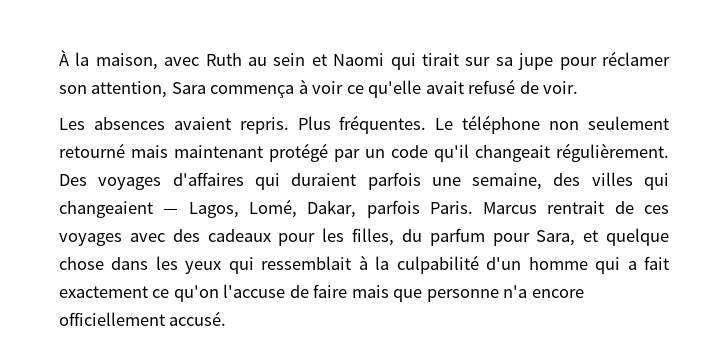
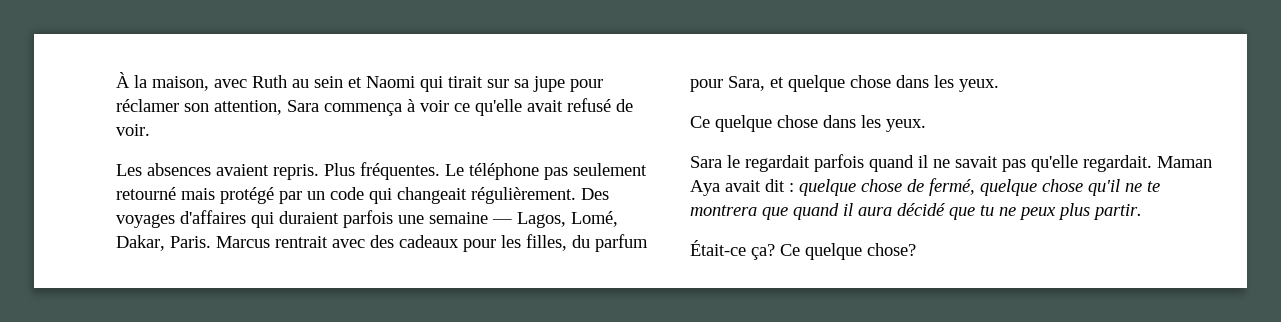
- Le téléphone non seulement retourné mais maintenant protégé par un code qu'il changeait régulièrement.
+ Le téléphone pas seulement retourné mais protégé par un code qui changeait régulièrement.
- Des voyages d'affaires qui duraient parfois une semaine, des villes qui changeaient — Lagos, Lomé, Dakar, parfois Paris.
+ Des voyages d'affaires qui duraient parfois une semaine — Lagos, Lomé, Dakar, Paris.
- Marcus rentrait de ces voyages avec des cadeaux pour les filles, du parfum pour Sara, et quelque chose dans les yeux qui ressemblait à la culpabilité d'un homme qui a fait exactement ce qu'on l'accuse de faire mais que personne n'a encore officiellement accusé.
+ Marcus rentrait avec des cadeaux pour les filles, du parfum pour Sara, et quelque chose dans les yeux.
+ Ce quelque chose dans les yeux.
+ Sara le regardait parfois quand il ne savait pas qu'elle regardait. Maman Aya avait dit : quelque chose de fermé, quelque chose qu'il ne te montrera que quand il aura décidé que tu ne peux plus partir.
+ Était-ce ça? Ce quelque chose?

